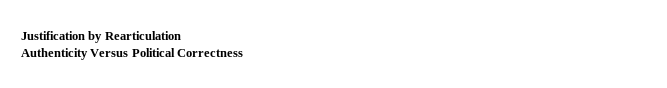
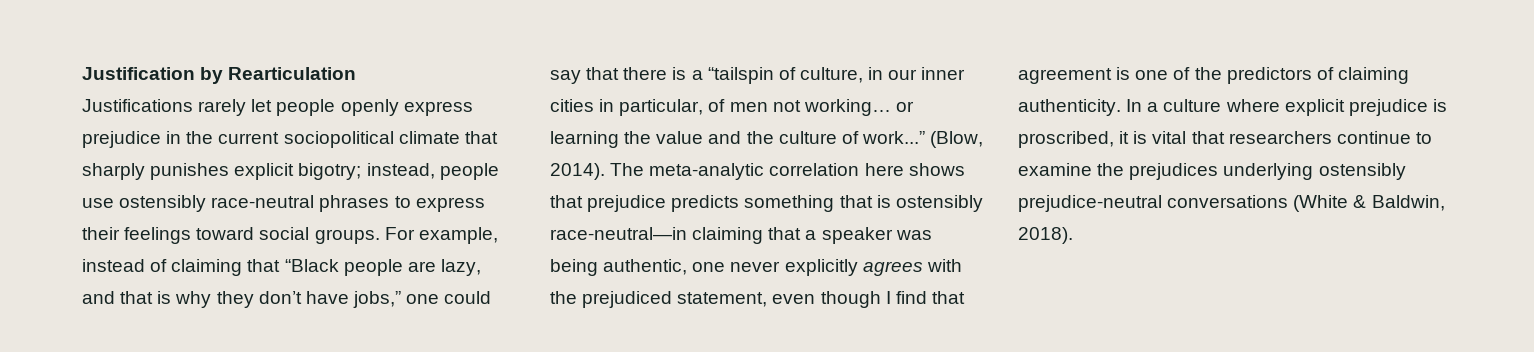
- Authenticity Versus Political Correctness
+ Justifications rarely let people openly express prejudice in the current sociopolitical climate that sharply punishes explicit bigotry; instead, people use ostensibly race-neutral phrases to express their feelings toward social groups. For example, instead of claiming that “Black people are lazy, and that is why they don’t have jobs,” one could say that there is a “tailspin of culture, in our inner cities in particular, of men not working… or learning the value and the culture of work...” (Blow, 2014). The meta-analytic correlation here shows that prejudice predicts something that is ostensibly race-neutral—in claiming that a speaker was being authentic, one never explicitly agrees with the prejudiced statement, even though I find that agreement is one of the predictors of claiming authenticity. In a culture where explicit prejudice is proscribed, it is vital that researchers continue to examine the prejudices underlying ostensibly prejudice-neutral conversations (White & Baldwin, 2018).

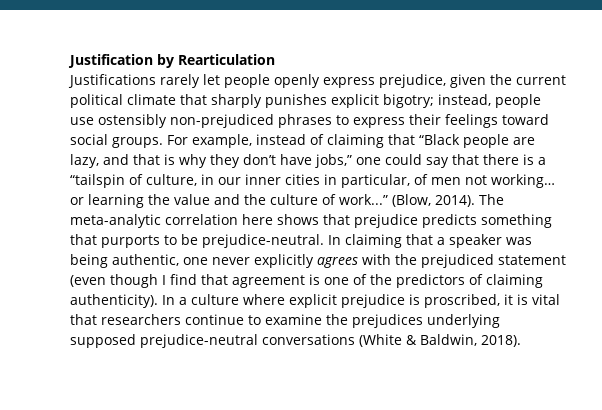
- Justifications rarely let people openly express prejudice in the current sociopolitical climate that sharply punishes explicit bigotry; instead, people use ostensibly race-neutral phrases to express their feelings toward social groups.
+ Justifications rarely let people openly express prejudice, given the current political climate that sharply punishes explicit bigotry; instead, people use ostensibly non-prejudiced phrases to express their feelings toward social groups.
- The meta-analytic correlation here shows that prejudice predicts something that is ostensibly race-neutral—in claiming that a speaker was being authentic, one never explicitly agrees with the prejudiced statement, even though I find that agreement is one of the predictors of claiming authenticity.
+ The meta-analytic correlation here shows that prejudice predicts something that purports to be prejudice-neutral. In claiming that a speaker was being authentic, one never explicitly agrees with the prejudiced statement (even though I find that agreement is one of the predictors of claiming authenticity).
- In a culture where explicit prejudice is proscribed, it is vital that researchers continue to examine the prejudices underlying ostensibly prejudice-neutral conversations (White & Baldwin, 2018).
+ In a culture where explicit prejudice is proscribed, it is vital that researchers continue to examine the prejudices underlying supposed prejudice-neutral conversations (White & Baldwin, 2018).

